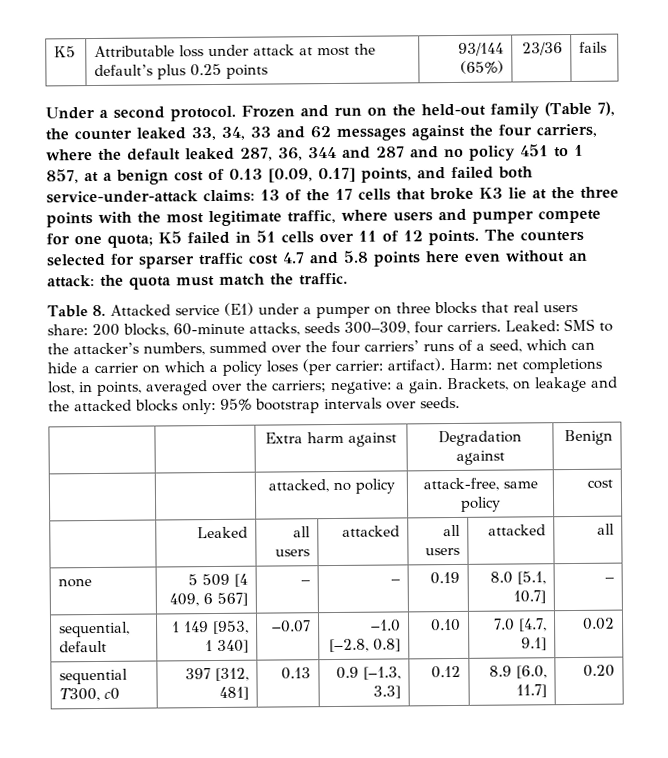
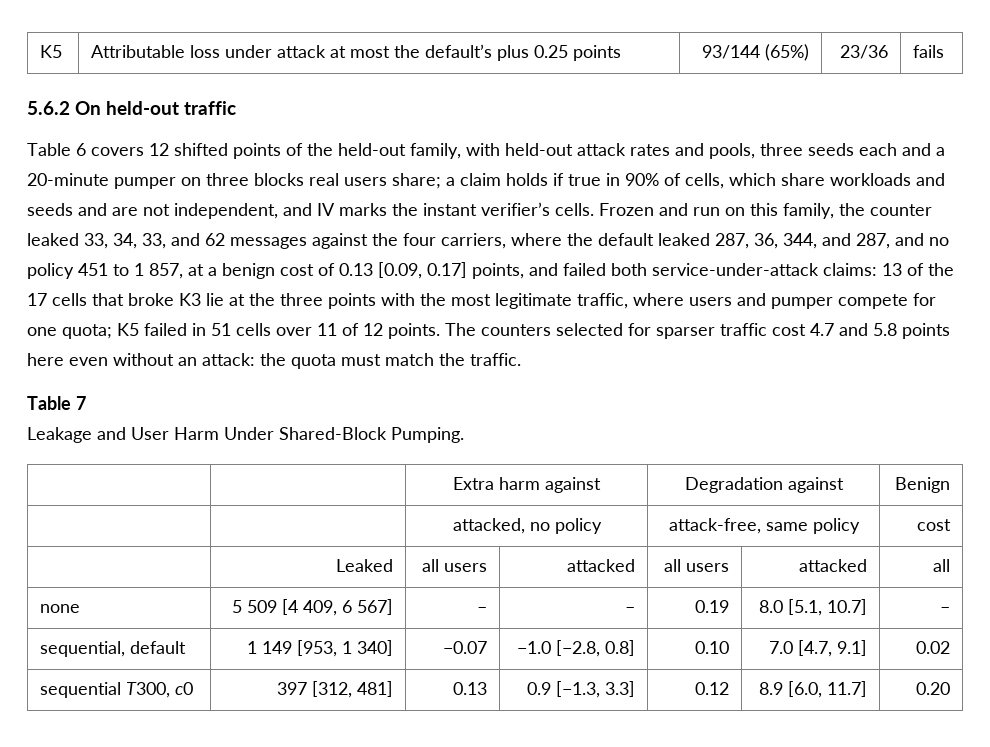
- Under a second protocol. Frozen and run on the held-out family (Table 7), the counter leaked 33, 34, 33 and 62 messages against the four carriers, where the default leaked 287, 36, 344 and 287 and no policy 451 to 1 857, at a benign cost of 0.13 [0.09, 0.17] points, and failed both service-under-attack claims:
+ 5.6.2 On held-out traffic
+ Table 6 covers 12 shifted points of the held-out family, with held-out attack rates and pools, three seeds each and a 20-minute pumper on three blocks real users share; a claim holds if true in 90% of cells, which share workloads and seeds and are not independent, and IV marks the instant verifier’s cells. Frozen and run on this family, the counter leaked 33, 34, 33, and 62 messages against the four carriers, where the default leaked 287, 36, 344, and 287, and no policy 451 to 1 857, at a benign cost of 0.13 [0.09, 0.17] points, and failed both service-under-attack claims:
- Table 8. Attacked service (E1) under a pumper on three blocks that real users share: 200 blocks, 60-minute attacks, seeds 300–309, four carriers. Leaked: SMS to the attacker’s numbers, summed over the four carriers’ runs of a seed, which can hide a carrier on which a policy loses (per carrier: artifact). Harm: net completions lost, in points, averaged over the carriers; negative: a gain. Brackets, on leakage and the attacked blocks only: 95% bootstrap intervals over seeds.
+ Table 7
+ Leakage and User Harm Under Shared-Block Pumping.

